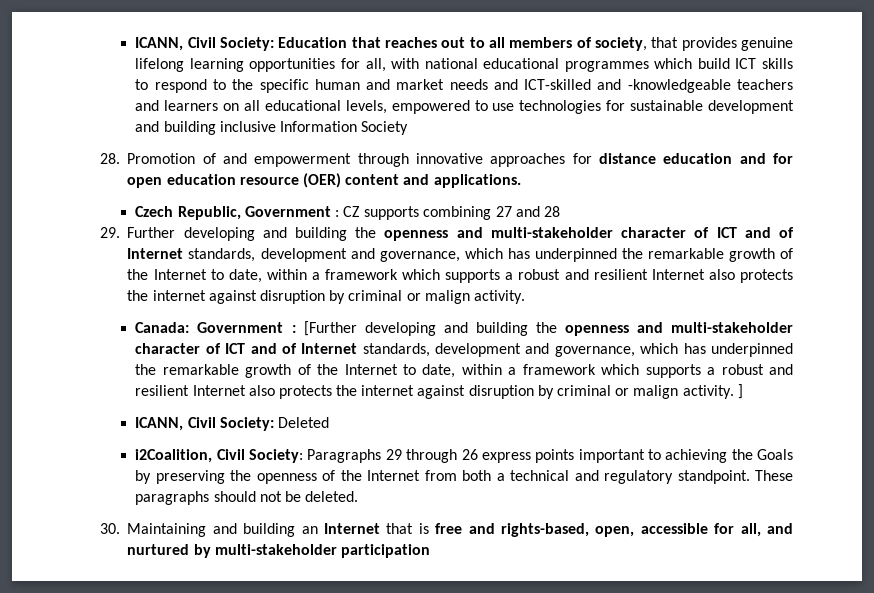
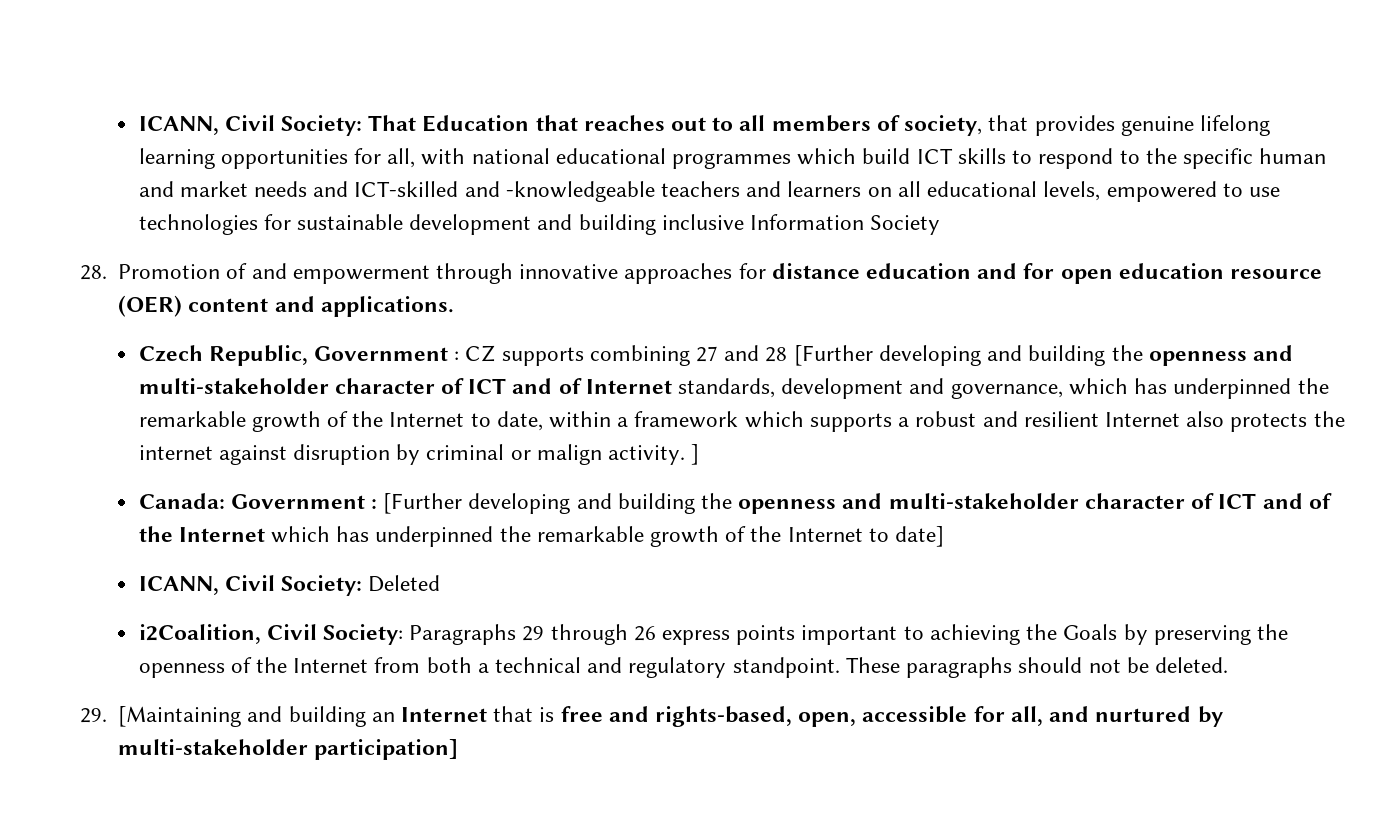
- ICANN, Civil Society: Education that reaches out to all members of society, that provides genuine lifelong learning opportunities for all, with national educational programmes which build ICT skills to respond to the specific human and market needs and ICT-skilled and -knowledgeable teachers and learners on all educational levels, empowered to use technologies for sustainable development and building inclusive Information Society
+ ICANN, Civil Society: That Education that reaches out to all members of society, that provides genuine lifelong learning opportunities for all, with national educational programmes which build ICT skills to respond to the specific human and market needs and ICT-skilled and -knowledgeable teachers and learners on all educational levels, empowered to use technologies for sustainable development and building inclusive Information Society
- CZ supports combining 27 and 28
- 29. Further developing and building the openness and multi-stakeholder character of ICT and of Internet standards, development and governance, which has underpinned the remarkable growth of the Internet to date, within a framework which supports a robust and resilient Internet also protects the internet against disruption by criminal or malign activity.
- Canada: Government : [Further developing and building the openness and multi-stakeholder character of ICT and of Internet standards, development and governance, which has underpinned the remarkable growth of the Internet to date, within a framework which supports a robust and resilient Internet also protects the internet against disruption by criminal or malign activity. ]
+ CZ supports combining 27 and 28 [Further developing and building the openness and multi-stakeholder character of ICT and of Internet standards, development and governance, which has underpinned the remarkable growth of the Internet to date, within a framework which supports a robust and resilient Internet also protects the internet against disruption by criminal or malign activity. ]
+ Canada: Government : [Further developing and building the openness and multi-stakeholder character of ICT and of the Internet which has underpinned the remarkable growth of the Internet to date]
- 30. Maintaining and building an Internet that is free and rights-based, open, accessible for all, and nurtured by multi-stakeholder participation
+ 29. [Maintaining and building an Internet that is free and rights-based, open, accessible for all, and nurtured by multi-stakeholder participation]

